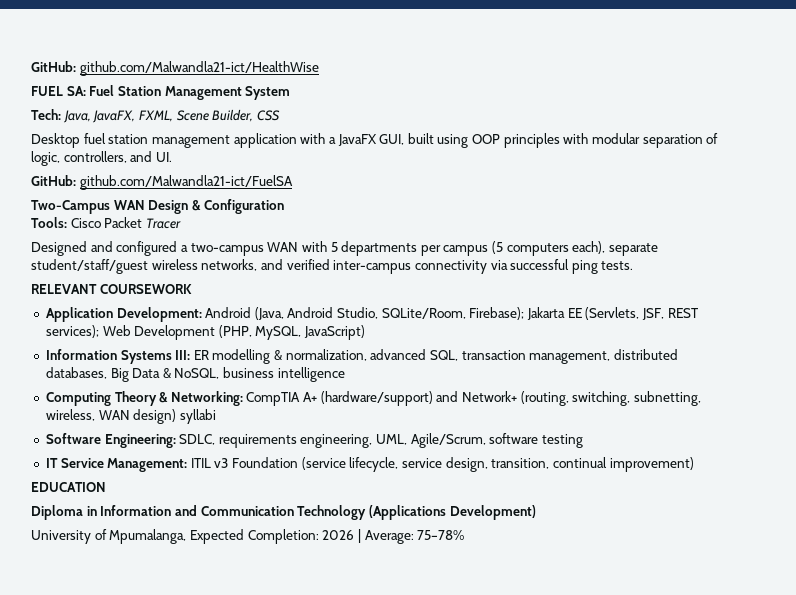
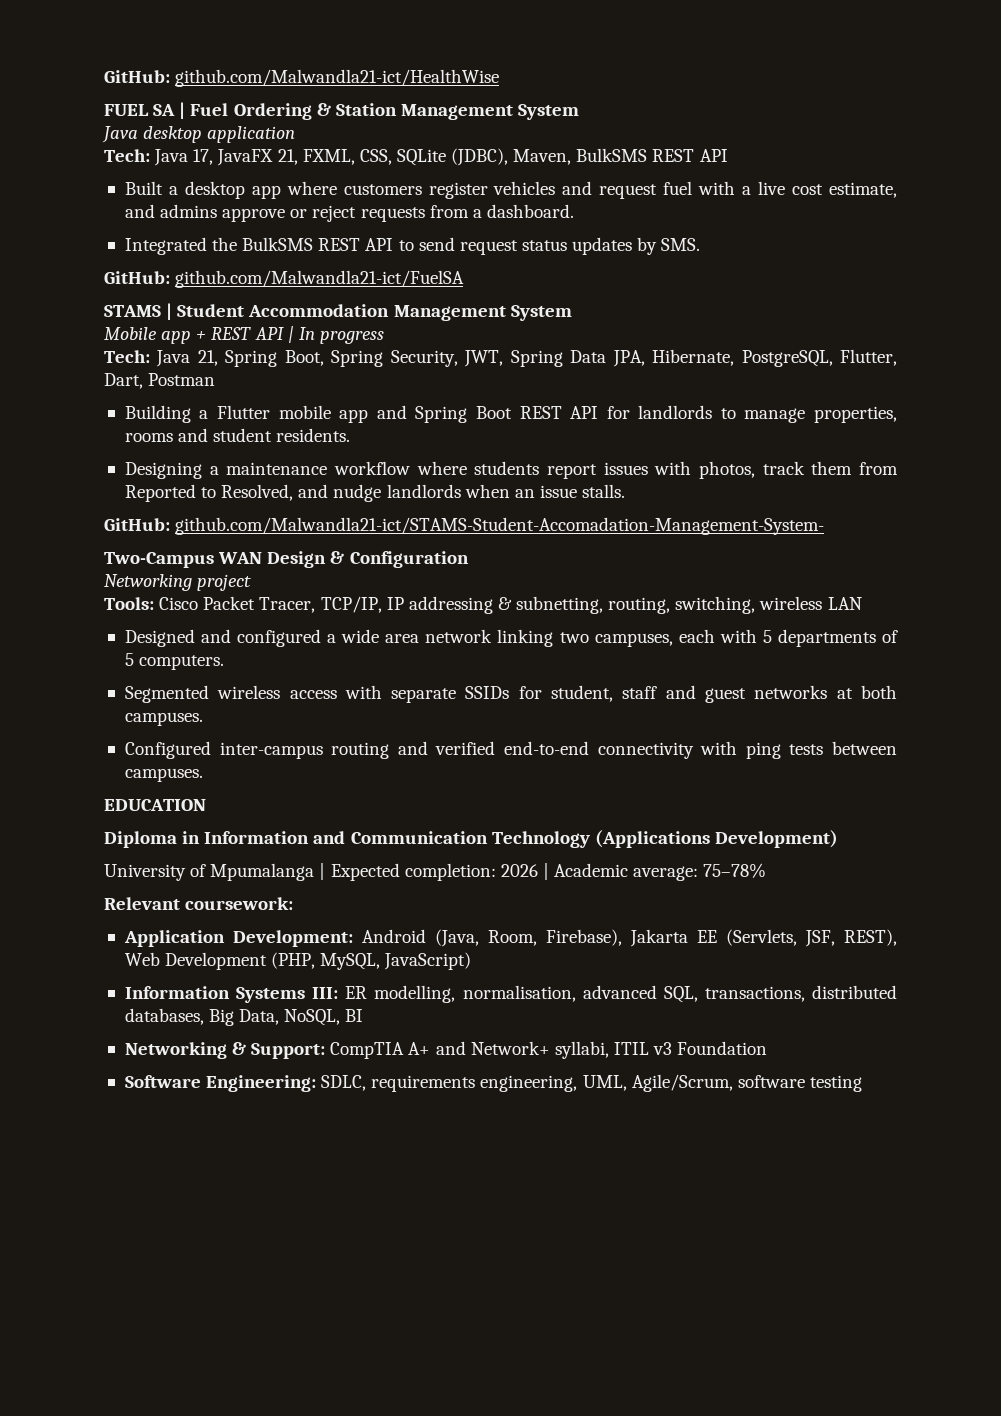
- FUEL SA: Fuel Station Management System
- Tech: Java, JavaFX, FXML, Scene Builder, CSS
- Desktop fuel station management application with a JavaFX GUI, built using OOP principles with modular separation of logic, controllers, and UI.
+ FUEL SA | Fuel Ordering & Station Management System
+ Java desktop application
+ Tech: Java 17, JavaFX 21, FXML, CSS, SQLite (JDBC), Maven, BulkSMS REST API
+ Built a desktop app where customers register vehicles and request fuel with a live cost estimate, and admins approve or reject requests from a dashboard.
+ Integrated the BulkSMS REST API to send request status updates by SMS.
  GitHub: github.com/Malwandla21-ict/FuelSA
+ STAMS | Student Accommodation Management System
+ Mobile app + REST API | In progress
+ Tech: Java 21, Spring Boot, Spring Security, JWT, Spring Data JPA, Hibernate, PostgreSQL, Flutter, Dart, Postman
+ Building a Flutter mobile app and Spring Boot REST API for landlords to manage properties, rooms and student residents.
+ Designing a maintenance workflow where students report issues with photos, track them from Reported to Resolved, and nudge landlords when an issue stalls.
+ GitHub: github.com/Malwandla21-ict/STAMS-Student-Accomadation-Management-System-
+ Networking project
- Tools: Cisco Packet Tracer
- Designed and configured a two-campus WAN with 5 departments per campus (5 computers each), separate student/staff/guest wireless networks, and verified inter-campus connectivity via successful ping tests.
- RELEVANT COURSEWORK
- Application Development: Android (Java, Android Studio, SQLite/Room, Firebase); Jakarta EE (Servlets, JSF, REST services); Web Development (PHP, MySQL, JavaScript)
- Information Systems III: ER modelling & normalization, advanced SQL, transaction management, distributed databases, Big Data & NoSQL, business intelligence
- Computing Theory & Networking: CompTIA A+ (hardware/support) and Network+ (routing, switching, subnetting, wireless, WAN design) syllabi
- Software Engineering: SDLC, requirements engineering, UML, Agile/Scrum, software testing
- IT Service Management: ITIL v3 Foundation (service lifecycle, service design, transition, continual improvement)
+ Tools: Cisco Packet Tracer, TCP/IP, IP addressing & subnetting, routing, switching, wireless LAN
+ Designed and configured a wide area network linking two campuses, each with 5 departments of 5 computers.
+ Segmented wireless access with separate SSIDs for student, staff and guest networks at both campuses.
+ Configured inter-campus routing and verified end-to-end connectivity with ping tests between campuses.
- University of Mpumalanga, Expected Completion: 2026 | Average: 75–78%
+ University of Mpumalanga | Expected completion: 2026 | Academic average: 75–78%
+ Relevant coursework:
+ Application Development: Android (Java, Room, Firebase), Jakarta EE (Servlets, JSF, REST), Web Development (PHP, MySQL, JavaScript)
+ Information Systems III: ER modelling, normalisation, advanced SQL, transactions, distributed databases, Big Data, NoSQL, BI
+ Networking & Support: CompTIA A+ and Network+ syllabi, ITIL v3 Foundation
+ Software Engineering: SDLC, requirements engineering, UML, Agile/Scrum, software testing

